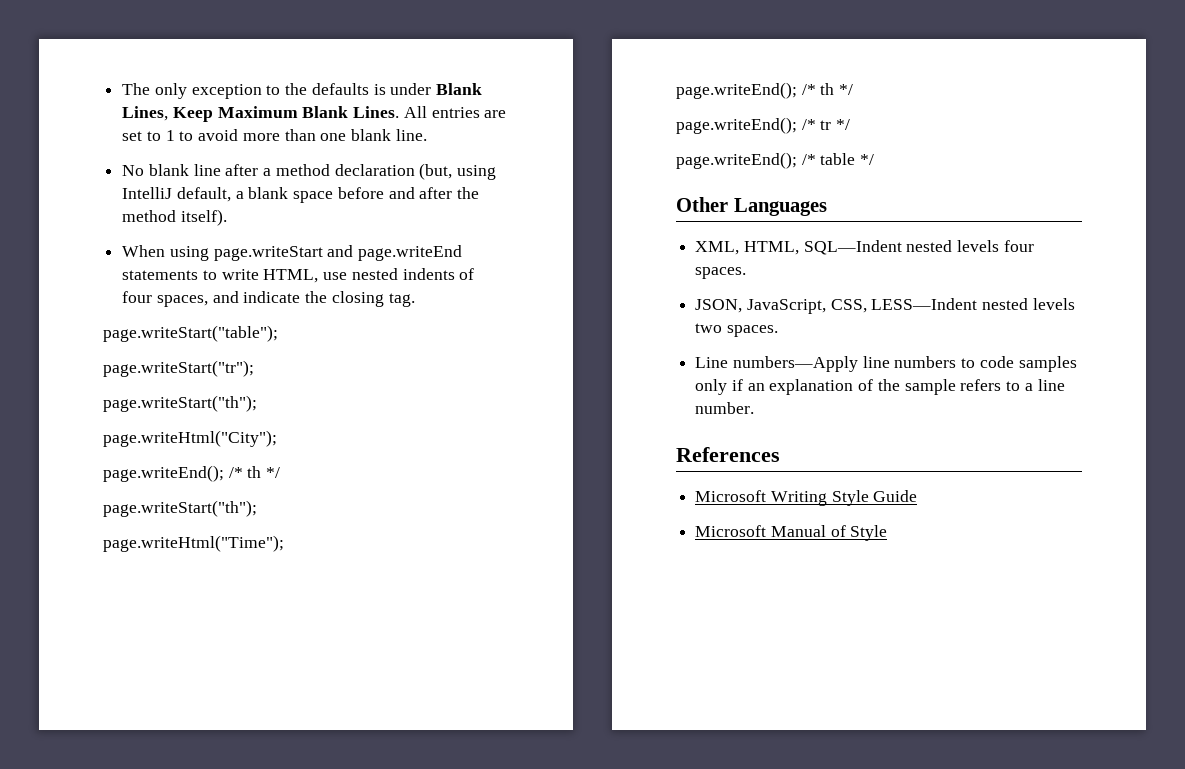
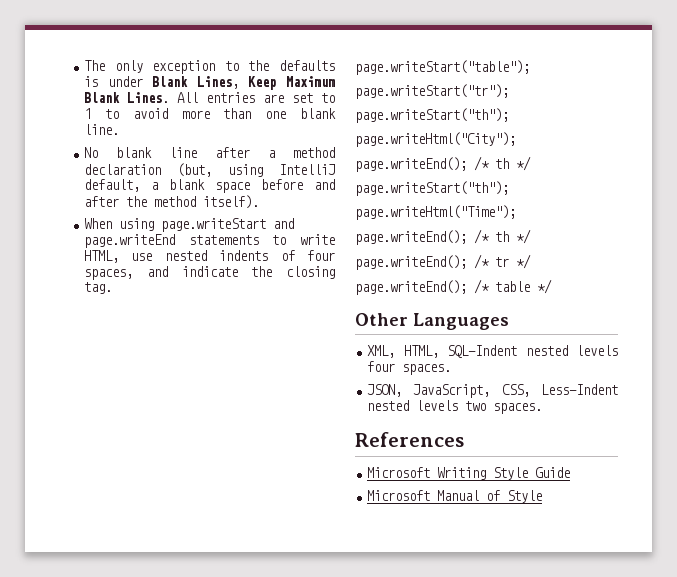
- JSON, JavaScript, CSS, LESS—Indent nested levels two spaces.
+ JSON, JavaScript, CSS, Less—Indent nested levels two spaces.
- Line numbers—Apply line numbers to code samples only if an explanation of the sample refers to a line number.

